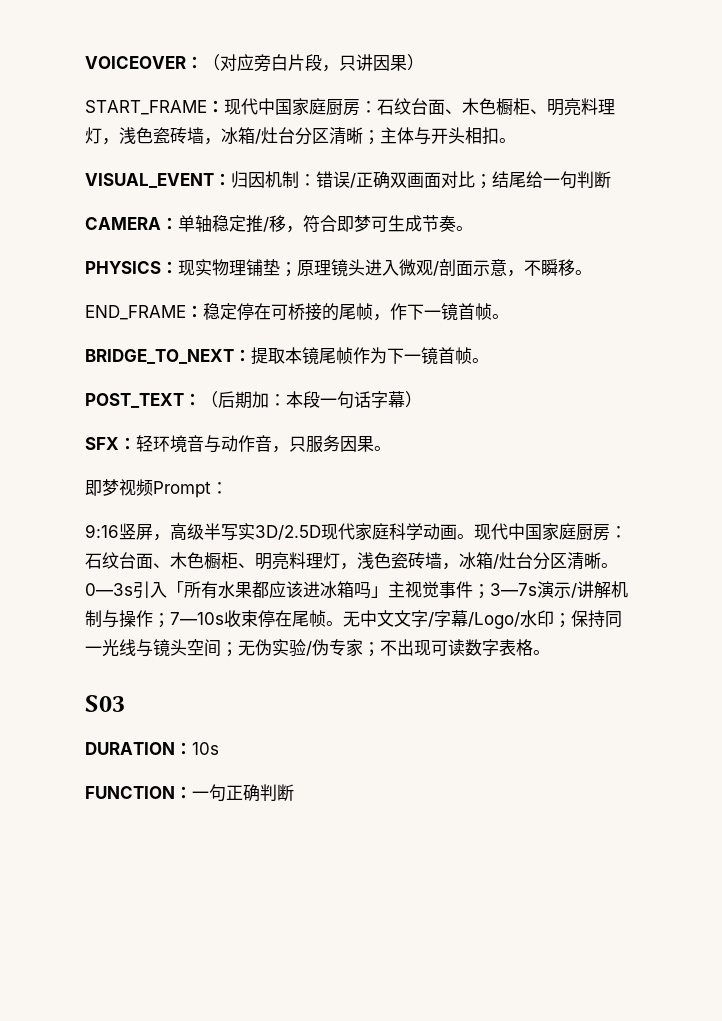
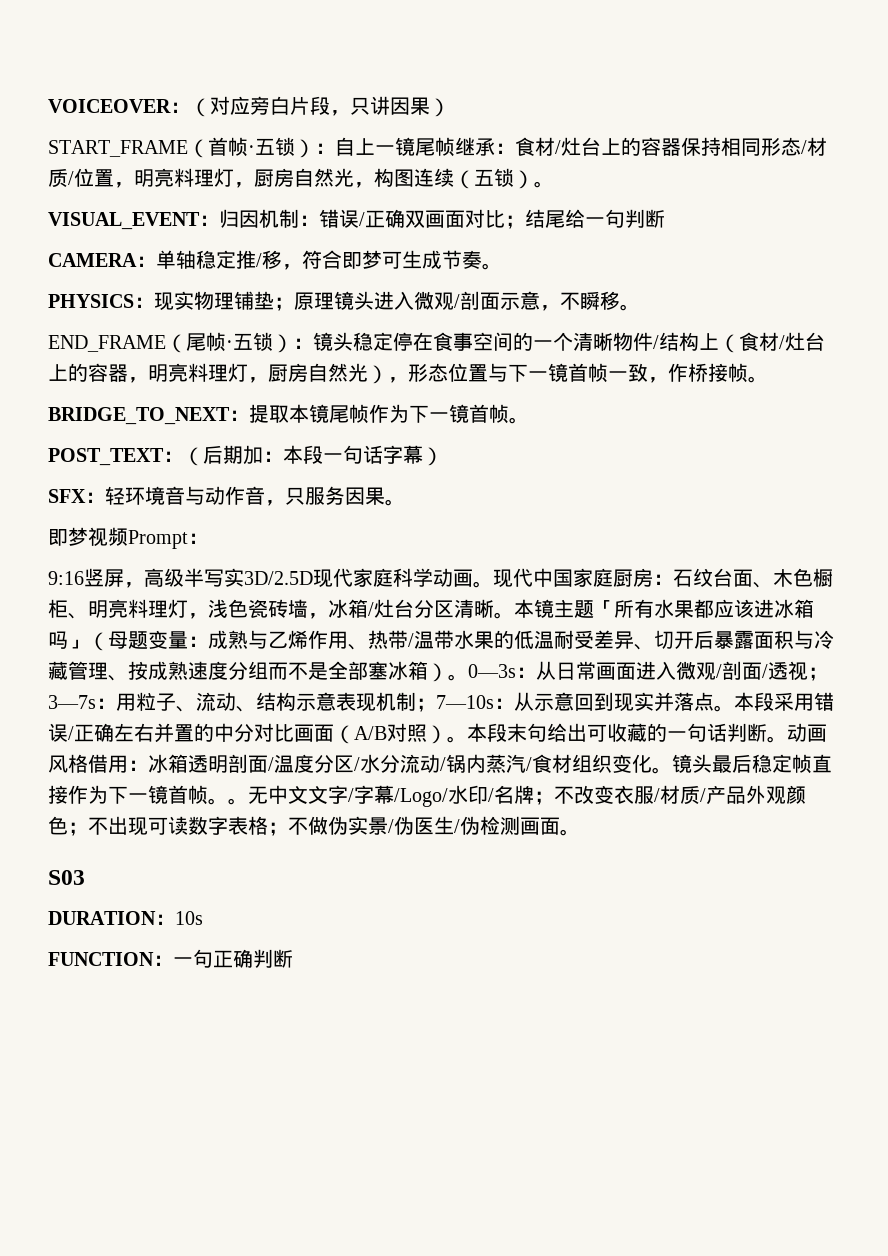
- START_FRAME：现代中国家庭厨房：石纹台面、木色橱柜、明亮料理灯，浅色瓷砖墙，冰箱/灶台分区清晰；主体与开头相扣。
+ START_FRAME（首帧·五锁）：自上一镜尾帧继承：食材/灶台上的容器保持相同形态/材质/位置，明亮料理灯，厨房自然光，构图连续（五锁）。
- END_FRAME：稳定停在可桥接的尾帧，作下一镜首帧。
+ END_FRAME（尾帧·五锁）：镜头稳定停在食事空间的一个清晰物件/结构上（食材/灶台上的容器，明亮料理灯，厨房自然光），形态位置与下一镜首帧一致，作桥接帧。
- 0—3s引入「所有水果都应该进冰箱吗」主视觉事件；3—7s演示/讲解机制与操作；7—10s收束停在尾帧。
+ 本镜主题「所有水果都应该进冰箱吗」（母题变量：成熟与乙烯作用、热带/温带水果的低温耐受差异、切开后暴露面积与冷藏管理、按成熟速度分组而不是全部塞冰箱）。0—3s：从日常画面进入微观/剖面/透视；3—7s：用粒子、流动、结构示意表现机制；7—10s：从示意回到现实并落点。本段采用错误/正确左右并置的中分对比画面（A/B对照）。本段末句给出可收藏的一句话判断。动画风格借用：冰箱透明剖面/温度分区/水分流动/锅内蒸汽/食材组织变化。镜头最后稳定帧直接作为下一镜首帧。。
- 无中文文字/字幕/Logo/水印；保持同一光线与镜头空间；无伪实验/伪专家；不出现可读数字表格。
+ 无中文文字/字幕/Logo/水印/名牌；不改变衣服/材质/产品外观颜色；不出现可读数字表格；不做伪实景/伪医生/伪检测画面。

